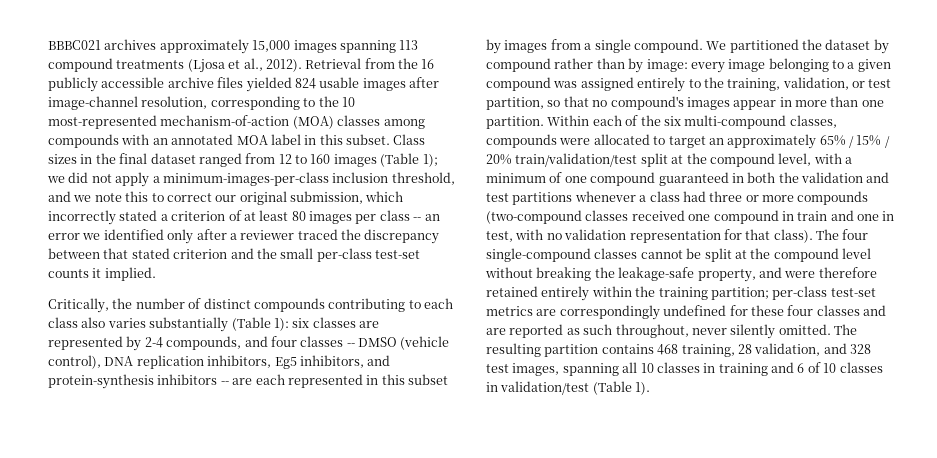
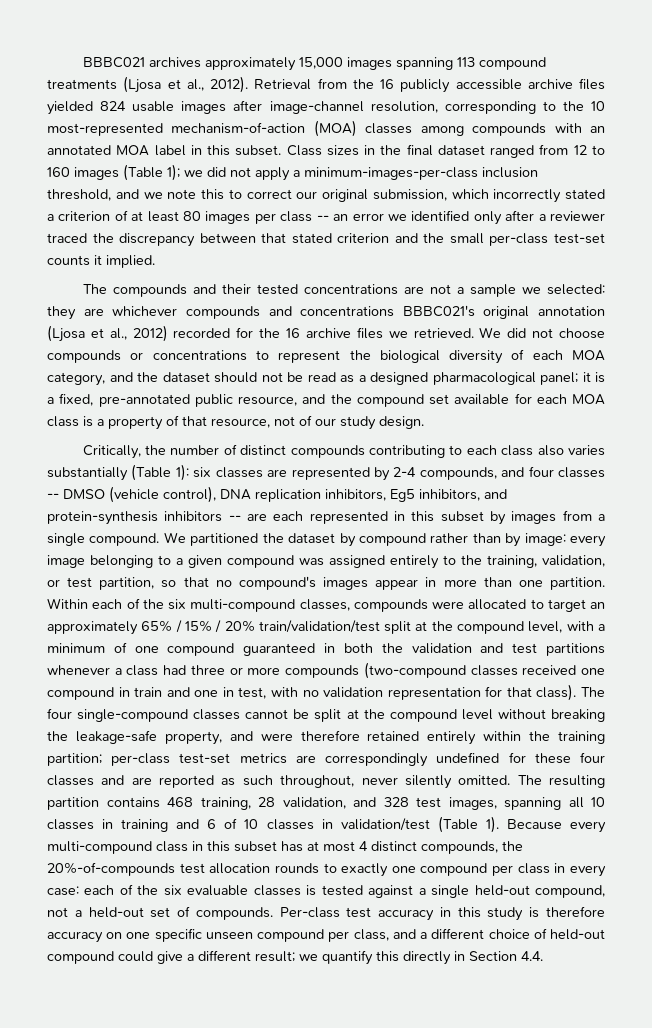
+ The compounds and their tested concentrations are not a sample we selected: they are whichever compounds and concentrations BBBC021's original annotation (Ljosa et al., 2012) recorded for the 16 archive files we retrieved. We did not choose compounds or concentrations to represent the biological diversity of each MOA category, and the dataset should not be read as a designed pharmacological panel; it is a fixed, pre-annotated public resource, and the compound set available for each MOA class is a property of that resource, not of our study design.
+ Because every multi-compound class in this subset has at most 4 distinct compounds, the 20%-of-compounds test allocation rounds to exactly one compound per class in every case: each of the six evaluable classes is tested against a single held-out compound, not a held-out set of compounds. Per-class test accuracy in this study is therefore accuracy on one specific unseen compound per class, and a different choice of held-out compound could give a different result; we quantify this directly in Section 4.4.

